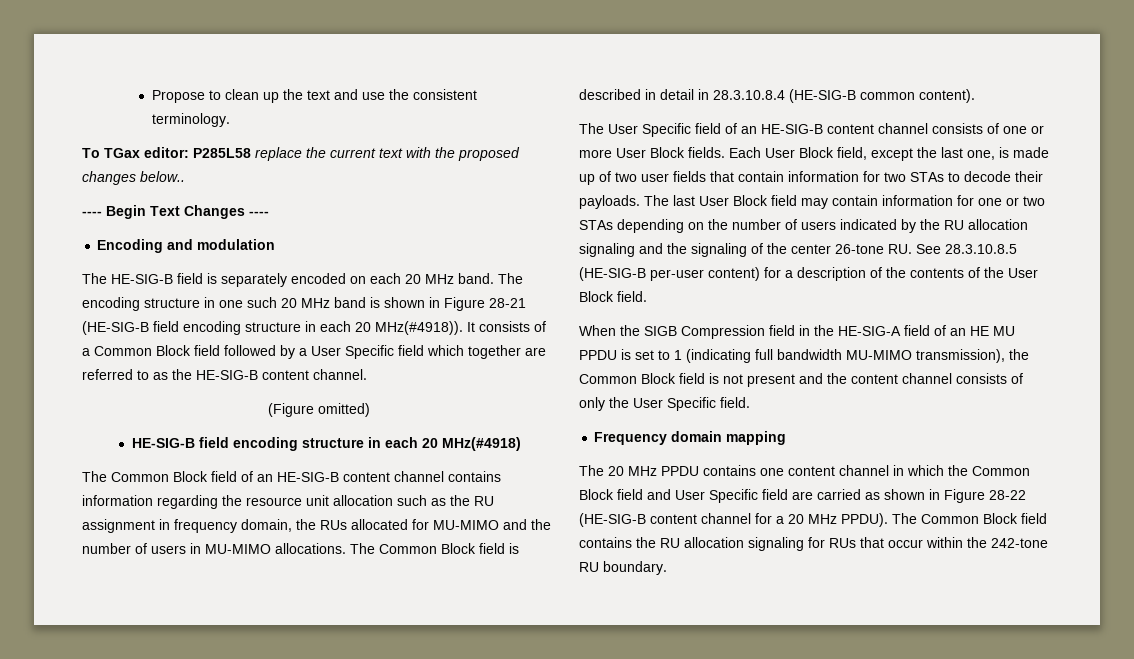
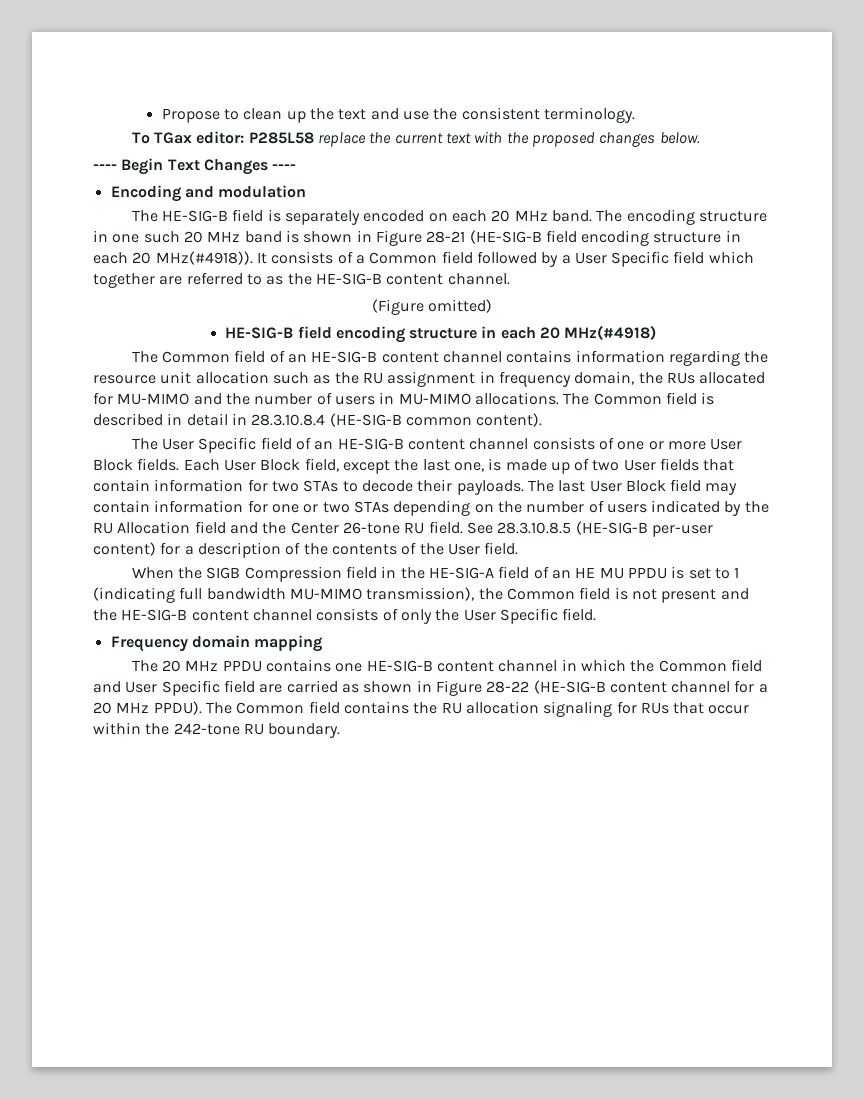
- To TGax editor: P285L58 replace the current text with the proposed changes below..
+ To TGax editor: P285L58 replace the current text with the proposed changes below.
- It consists of a Common Block field followed by a User Specific field which together are referred to as the HE-SIG-B content channel.
+ It consists of a Common field followed by a User Specific field which together are referred to as the HE-SIG-B content channel.
- The Common Block field of an HE-SIG-B content channel contains information regarding the resource unit allocation such as the RU assignment in frequency domain, the RUs allocated for MU-MIMO and the number of users in MU-MIMO allocations.
+ The Common field of an HE-SIG-B content channel contains information regarding the resource unit allocation such as the RU assignment in frequency domain, the RUs allocated for MU-MIMO and the number of users in MU-MIMO allocations.
- The Common Block field is described in detail in 28.3.10.8.4 (HE-SIG-B common content).
+ The Common field is described in detail in 28.3.10.8.4 (HE-SIG-B common content).
- Each User Block field, except the last one, is made up of two user fields that contain information for two STAs to decode their payloads.
+ Each User Block field, except the last one, is made up of two User fields that contain information for two STAs to decode their payloads.
- The last User Block field may contain information for one or two STAs depending on the number of users indicated by the RU allocation signaling and the signaling of the center 26-tone RU. See 28.3.10.8.5 (HE-SIG-B per-user content) for a description of the contents of the User Block field.
+ The last User Block field may contain information for one or two STAs depending on the number of users indicated by the RU Allocation field and the Center 26-tone RU field. See 28.3.10.8.5 (HE-SIG-B per-user content) for a description of the contents of the User field.
- When the SIGB Compression field in the HE-SIG-A field of an HE MU PPDU is set to 1 (indicating full bandwidth MU-MIMO transmission), the Common Block field is not present and the content channel consists of only the User Specific field.
+ When the SIGB Compression field in the HE-SIG-A field of an HE MU PPDU is set to 1 (indicating full bandwidth MU-MIMO transmission), the Common field is not present and the HE-SIG-B content channel consists of only the User Specific field.
- The 20 MHz PPDU contains one content channel in which the Common Block field and User Specific field are carried as shown in Figure 28-22 (HE-SIG-B content channel for a 20 MHz PPDU).
+ The 20 MHz PPDU contains one HE-SIG-B content channel in which the Common field and User Specific field are carried as shown in Figure 28-22 (HE-SIG-B content channel for a 20 MHz PPDU).
- The Common Block field contains the RU allocation signaling for RUs that occur within the 242-tone RU boundary.
+ The Common field contains the RU allocation signaling for RUs that occur within the 242-tone RU boundary.

